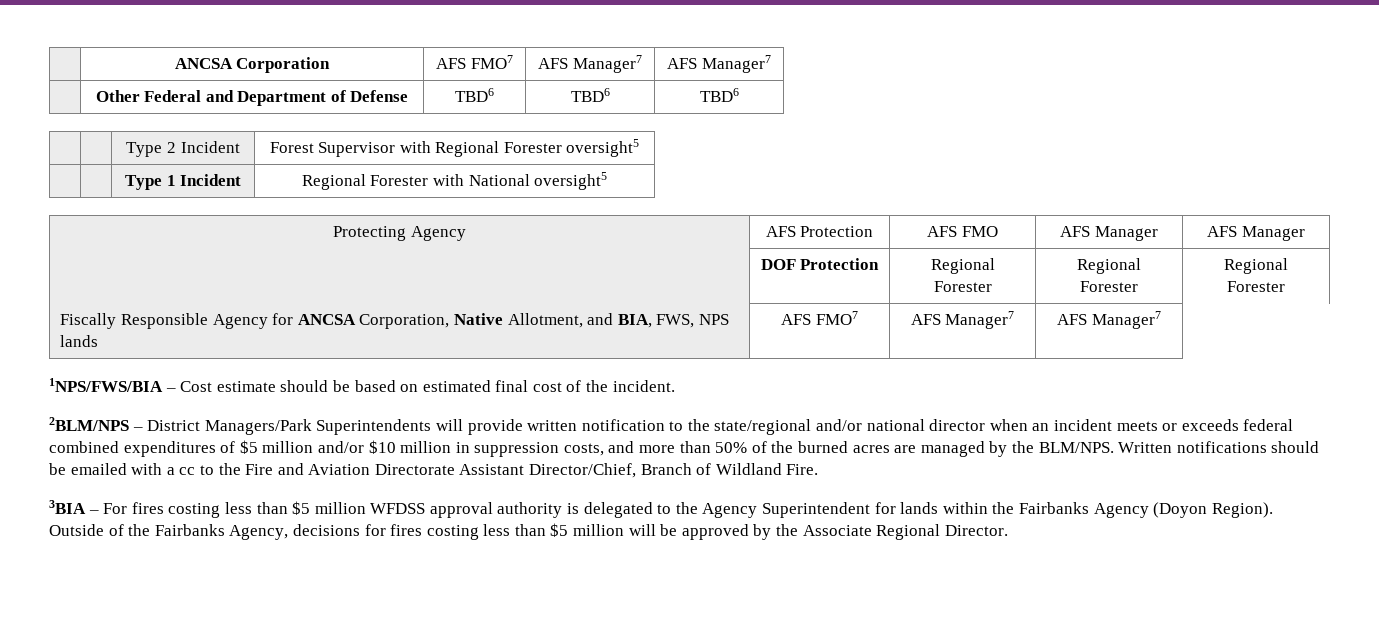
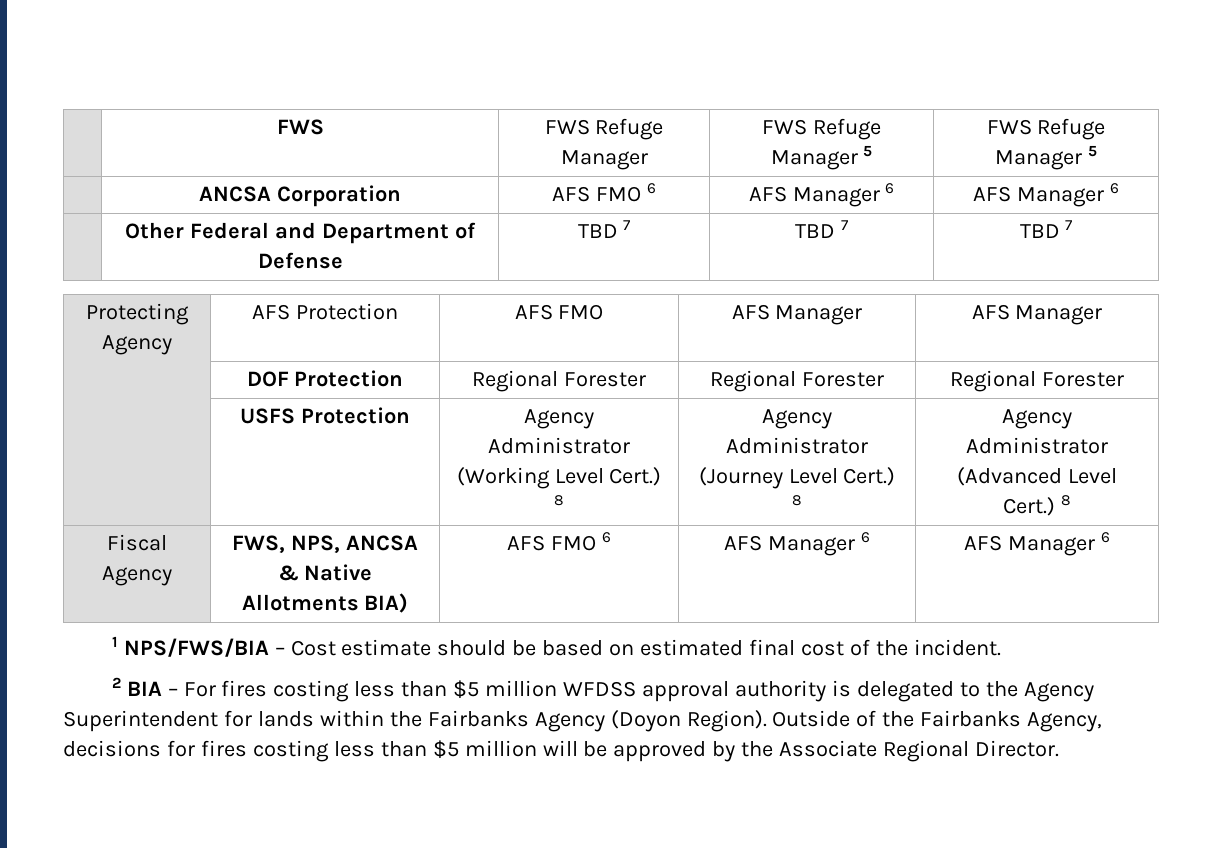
+ | FWS | FWS Refuge Manager | FWS Refuge Manager 5 | FWS Refuge Manager 5
- | ANCSA Corporation | AFS FMO7 | AFS Manager7 | AFS Manager7
+ | ANCSA Corporation | AFS FMO 6 | AFS Manager 6 | AFS Manager 6
- | Other Federal and Department of Defense | TBD6 | TBD6 | TBD6
- | | Type 2 Incident | Forest Supervisor with Regional Forester oversight5
- | | Type 1 Incident | Regional Forester with National oversight5
+ | Other Federal and Department of Defense | TBD 7 | TBD 7 | TBD 7
- Fiscally Responsible Agency for ANCSA Corporation, Native Allotment, and BIA, FWS, NPS lands | AFS FMO7 | AFS Manager7 | AFS Manager7
- 1NPS/FWS/BIA – Cost estimate should be based on estimated final cost of the incident.
+ | USFS Protection | Agency Administrator (Working Level Cert.) 8 | Agency Administrator (Journey Level Cert.) 8 | Agency Administrator (Advanced Level Cert.) 8
+ Fiscal Agency | FWS, NPS, ANCSA & Native Allotments BIA) | AFS FMO 6 | AFS Manager 6 | AFS Manager 6
+ 1 NPS/FWS/BIA – Cost estimate should be based on estimated final cost of the incident.
- 2BLM/NPS – District Managers/Park Superintendents will provide written notification to the state/regional and/or national director when an incident meets or exceeds federal combined expenditures of $5 million and/or $10 million in suppression costs, and more than 50% of the burned acres are managed by the BLM/NPS. Written notifications should be emailed with a cc to the Fire and Aviation Directorate Assistant Director/Chief, Branch of Wildland Fire.
- 3BIA – For fires costing less than $5 million WFDSS approval authority is delegated to the Agency Superintendent for lands within the Fairbanks Agency (Doyon Region).
+ 2 BIA – For fires costing less than $5 million WFDSS approval authority is delegated to the Agency Superintendent for lands within the Fairbanks Agency (Doyon Region).

